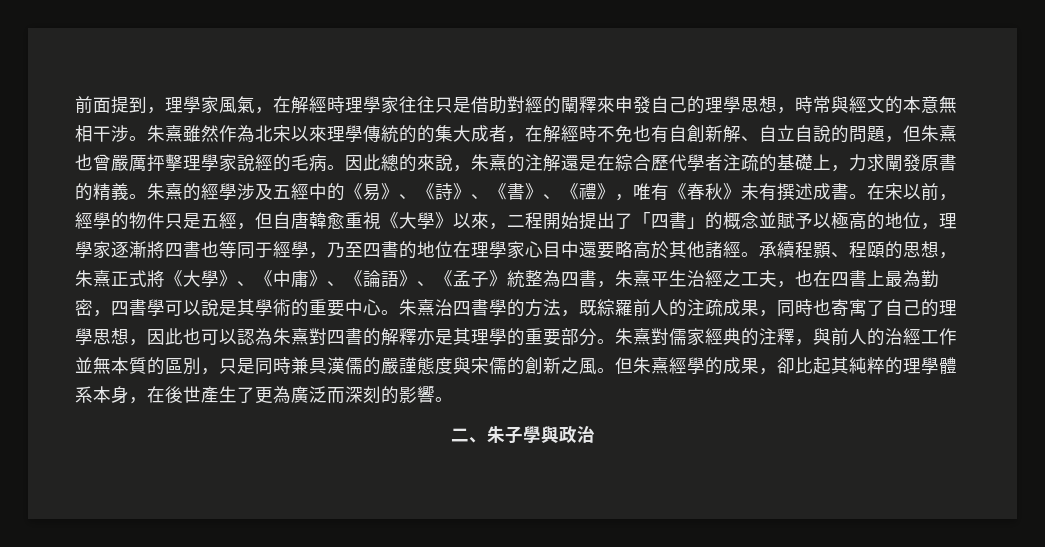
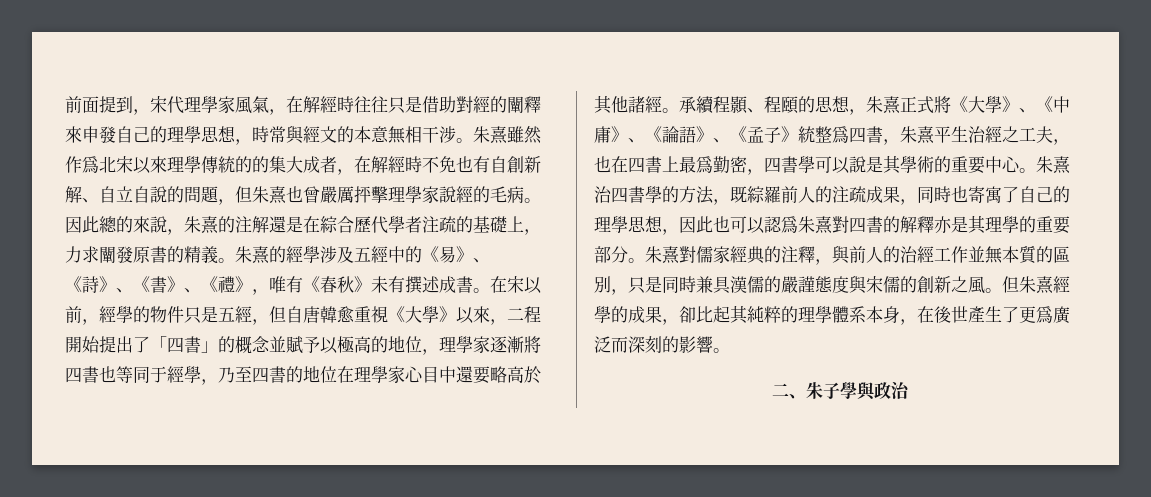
- 前面提到，理學家風氣，在解經時理學家往往只是借助對經的闡釋來申發自己的理學思想，時常與經文的本意無相干涉。
+ 前面提到，宋代理學家風氣，在解經時往往只是借助對經的闡釋來申發自己的理學思想，時常與經文的本意無相干涉。
- 朱熹雖然作為北宋以來理學傳統的的集大成者，在解經時不免也有自創新解、自立自說的問題，但朱熹也曾嚴厲抨擊理學家說經的毛病。
+ 朱熹雖然作爲北宋以來理學傳統的的集大成者，在解經時不免也有自創新解、自立自說的問題，但朱熹也曾嚴厲抨擊理學家說經的毛病。
- 承續程顥、程頤的思想，朱熹正式將《大學》、《中庸》、《論語》、《孟子》統整為四書，朱熹平生治經之工夫，也在四書上最為勤密，四書學可以說是其學術的重要中心。
+ 承續程顥、程頤的思想，朱熹正式將《大學》、《中庸》、《論語》、《孟子》統整爲四書，朱熹平生治經之工夫，也在四書上最爲勤密，四書學可以說是其學術的重要中心。
- 朱熹治四書學的方法，既綜羅前人的注疏成果，同時也寄寓了自己的理學思想，因此也可以認為朱熹對四書的解釋亦是其理學的重要部分。
+ 朱熹治四書學的方法，既綜羅前人的注疏成果，同時也寄寓了自己的理學思想，因此也可以認爲朱熹對四書的解釋亦是其理學的重要部分。
- 但朱熹經學的成果，卻比起其純粹的理學體系本身，在後世產生了更為廣泛而深刻的影響。
+ 但朱熹經學的成果，卻比起其純粹的理學體系本身，在後世產生了更爲廣泛而深刻的影響。

